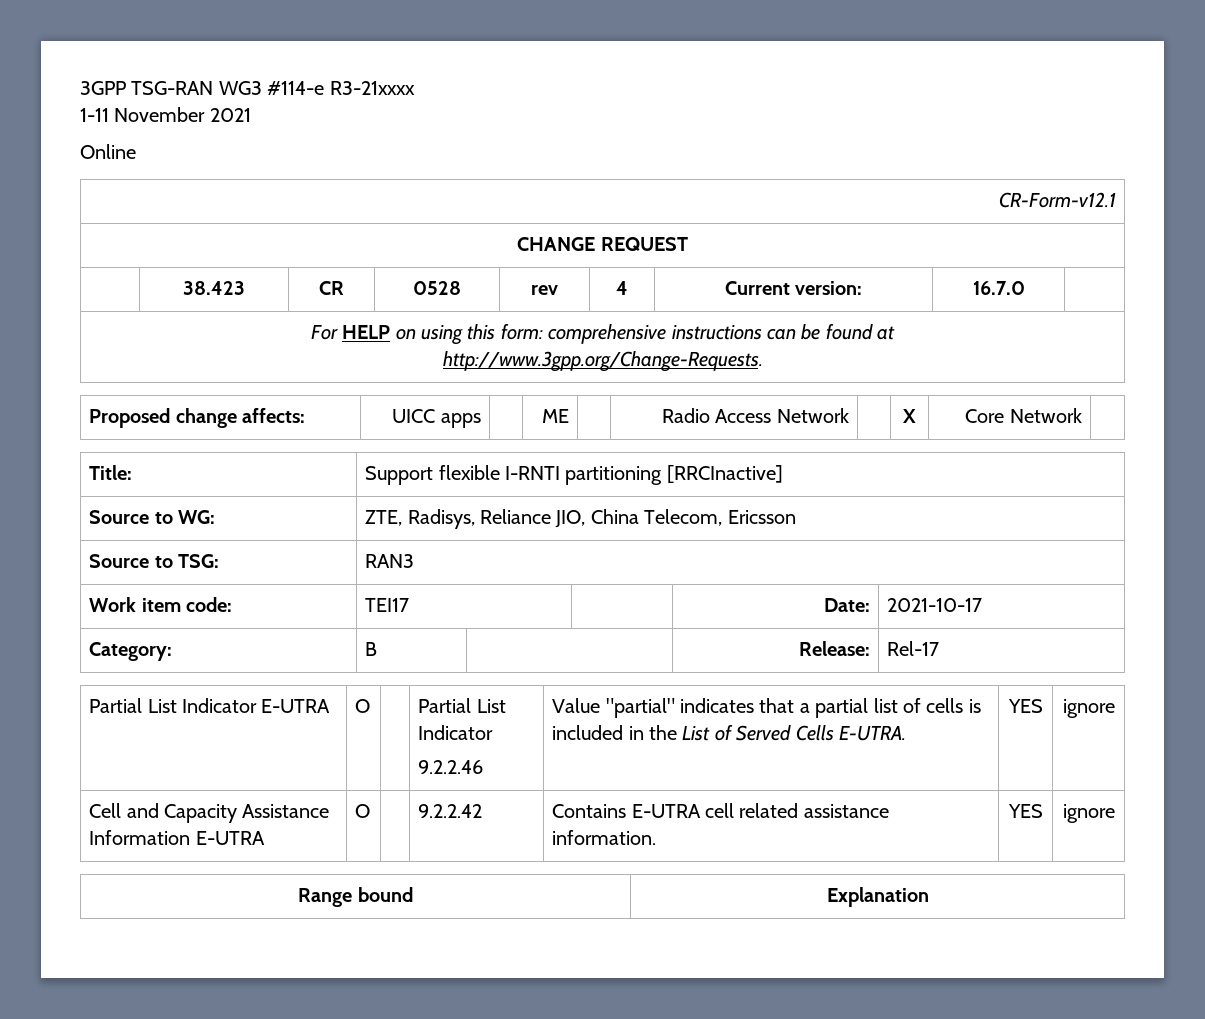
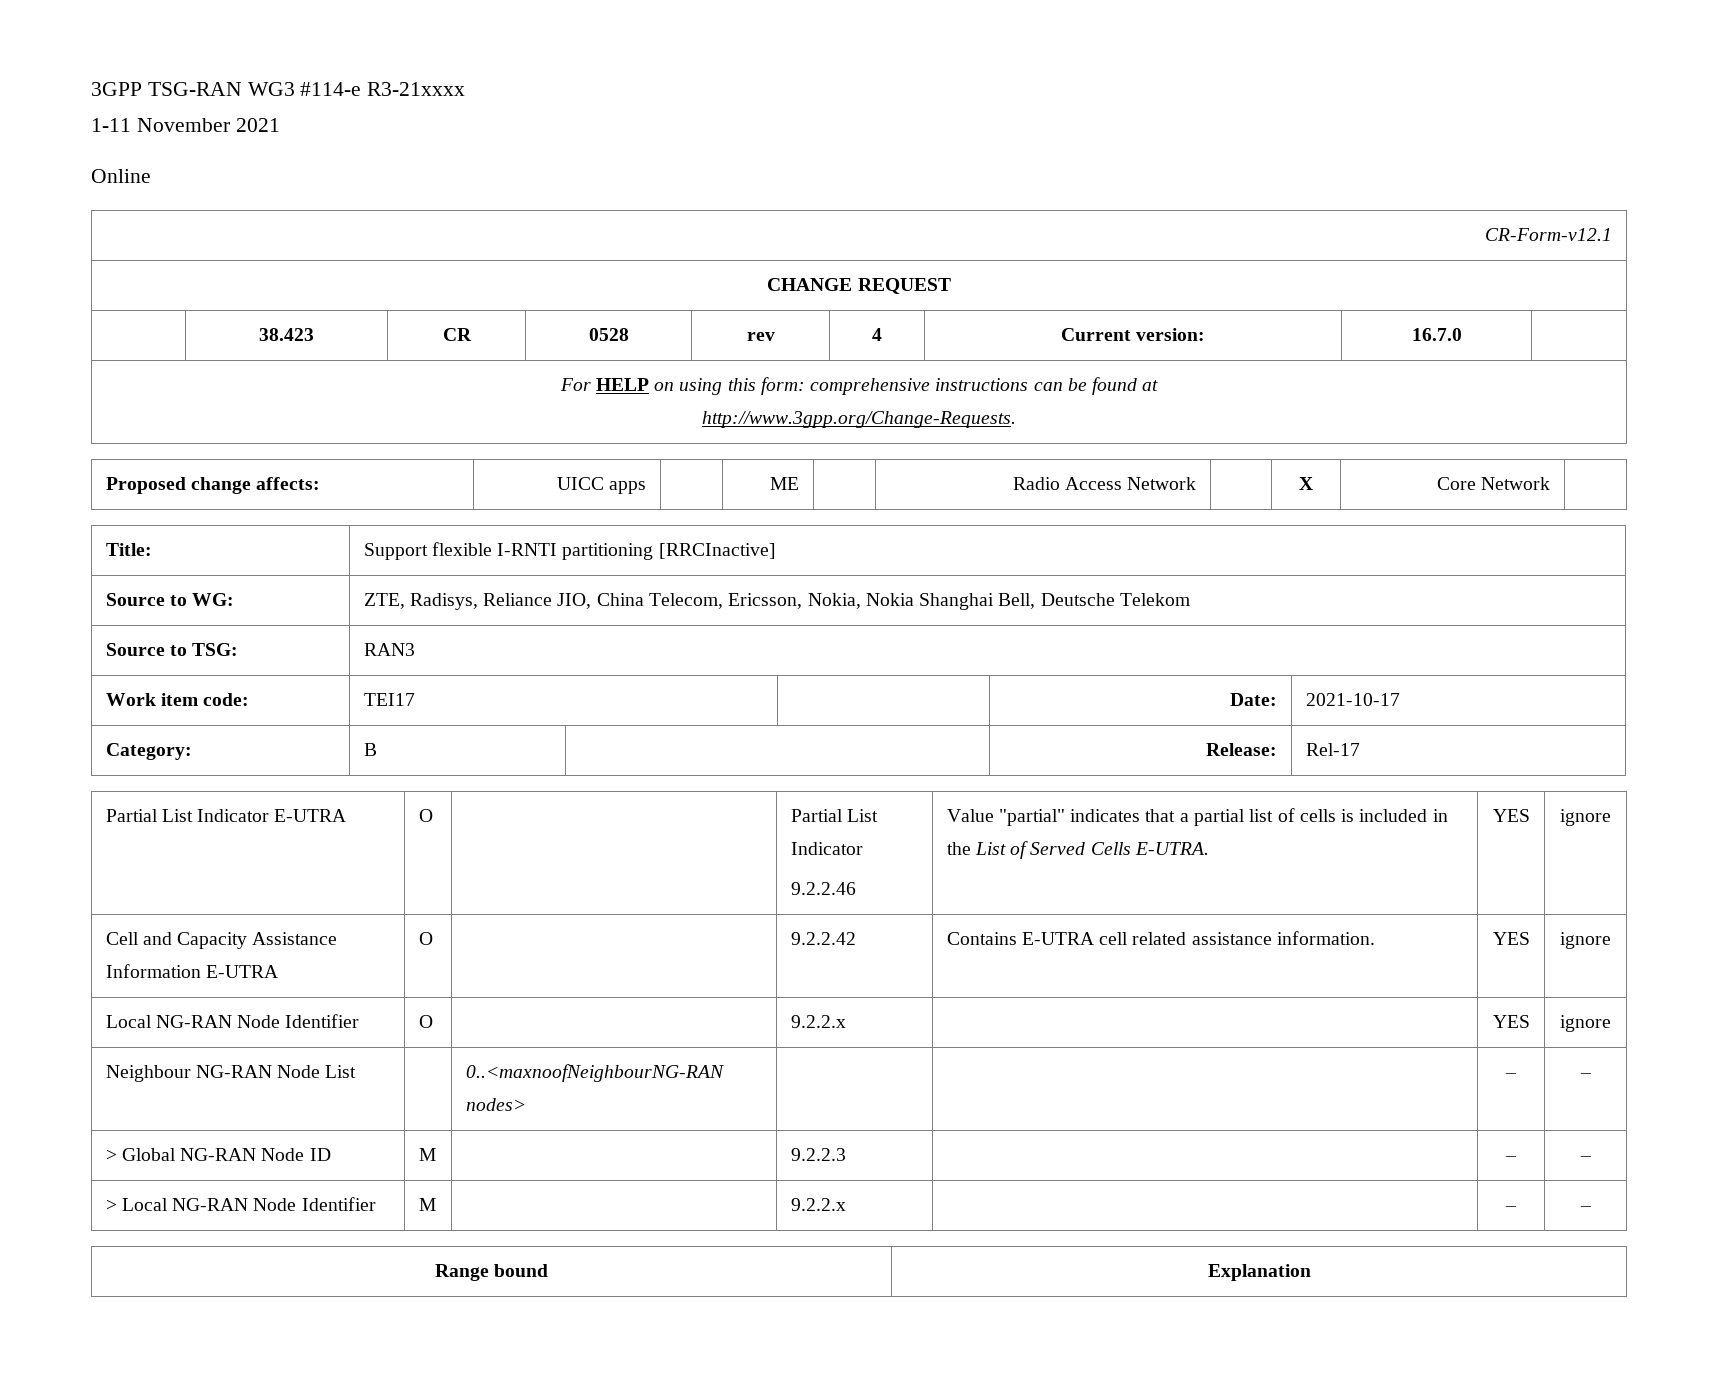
- Source to WG: | ZTE, Radisys, Reliance JIO, China Telecom, Ericsson
+ Source to WG: | ZTE, Radisys, Reliance JIO, China Telecom, Ericsson, Nokia, Nokia Shanghai Bell, Deutsche Telekom
+ Local NG-RAN Node Identifier | O | | 9.2.2.x | | YES | ignore
+ Neighbour NG-RAN Node List | | 0..<maxnoofNeighbourNG-RAN nodes> | | | – | –
+ > Global NG-RAN Node ID | M | | 9.2.2.3 | | – | –
+ > Local NG-RAN Node Identifier | M | | 9.2.2.x | | – | –

